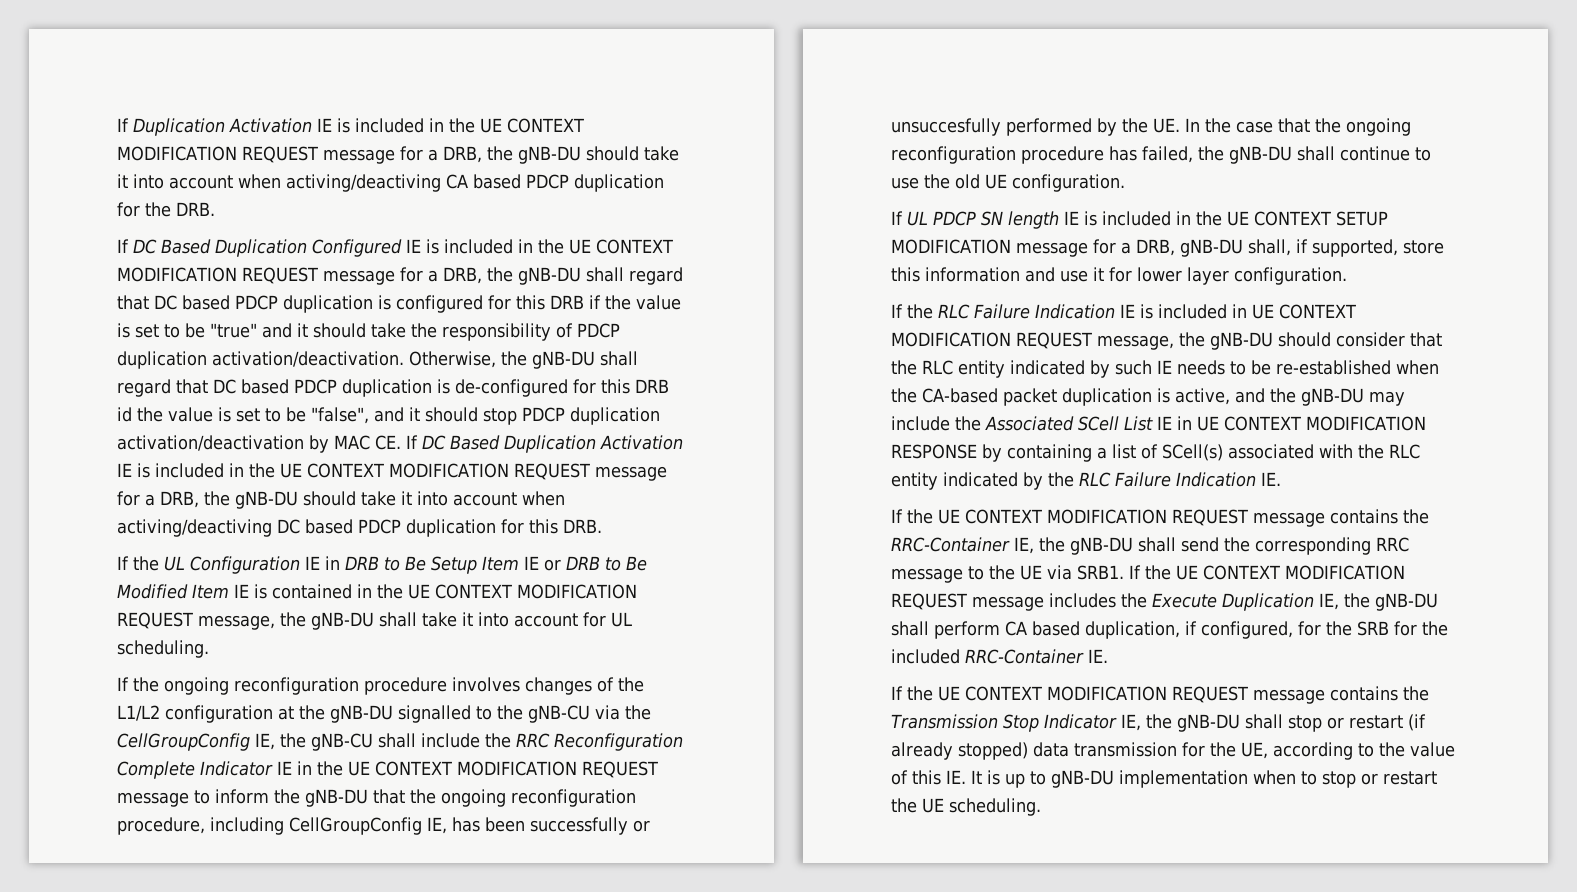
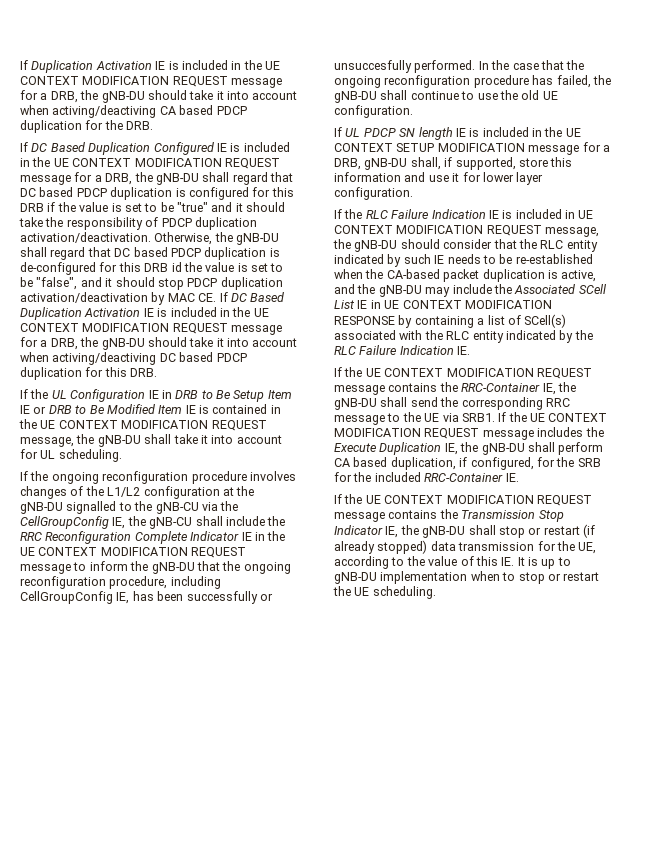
- If the ongoing reconfiguration procedure involves changes of the L1/L2 configuration at the gNB-DU signalled to the gNB-CU via the CellGroupConfig IE, the gNB-CU shall include the RRC Reconfiguration Complete Indicator IE in the UE CONTEXT MODIFICATION REQUEST message to inform the gNB-DU that the ongoing reconfiguration procedure, including CellGroupConfig IE, has been successfully or unsuccesfully performed by the UE. In the case that the ongoing reconfiguration procedure has failed, the gNB-DU shall continue to use the old UE configuration.
+ If the ongoing reconfiguration procedure involves changes of the L1/L2 configuration at the gNB-DU signalled to the gNB-CU via the CellGroupConfig IE, the gNB-CU shall include the RRC Reconfiguration Complete Indicator IE in the UE CONTEXT MODIFICATION REQUEST message to inform the gNB-DU that the ongoing reconfiguration procedure, including CellGroupConfig IE, has been successfully or unsuccesfully performed. In the case that the ongoing reconfiguration procedure has failed, the gNB-DU shall continue to use the old UE configuration.

